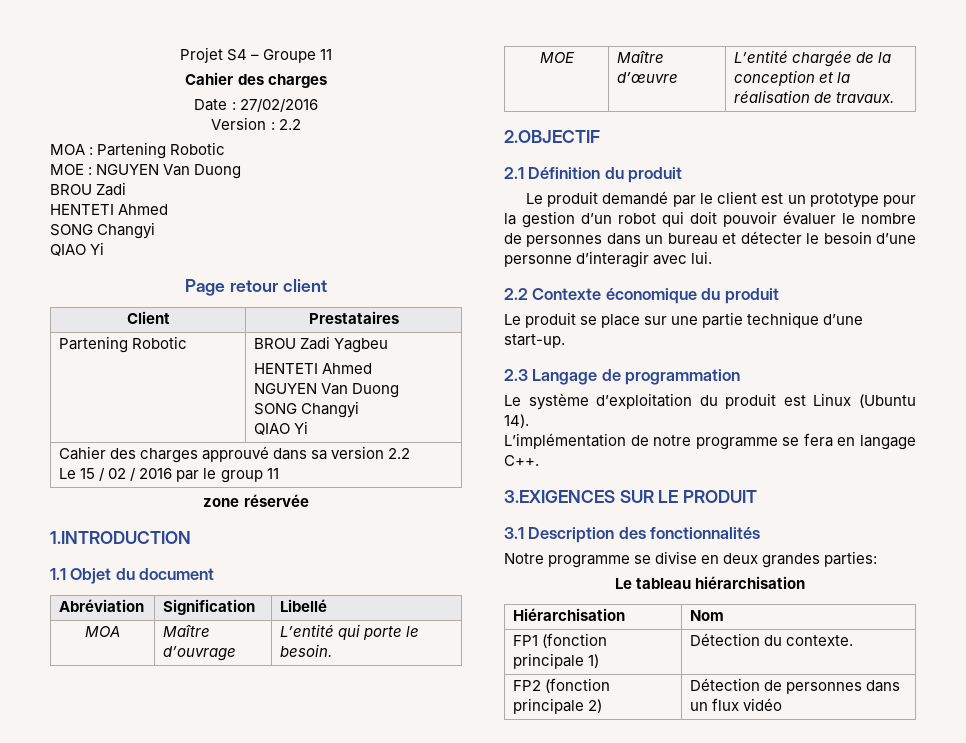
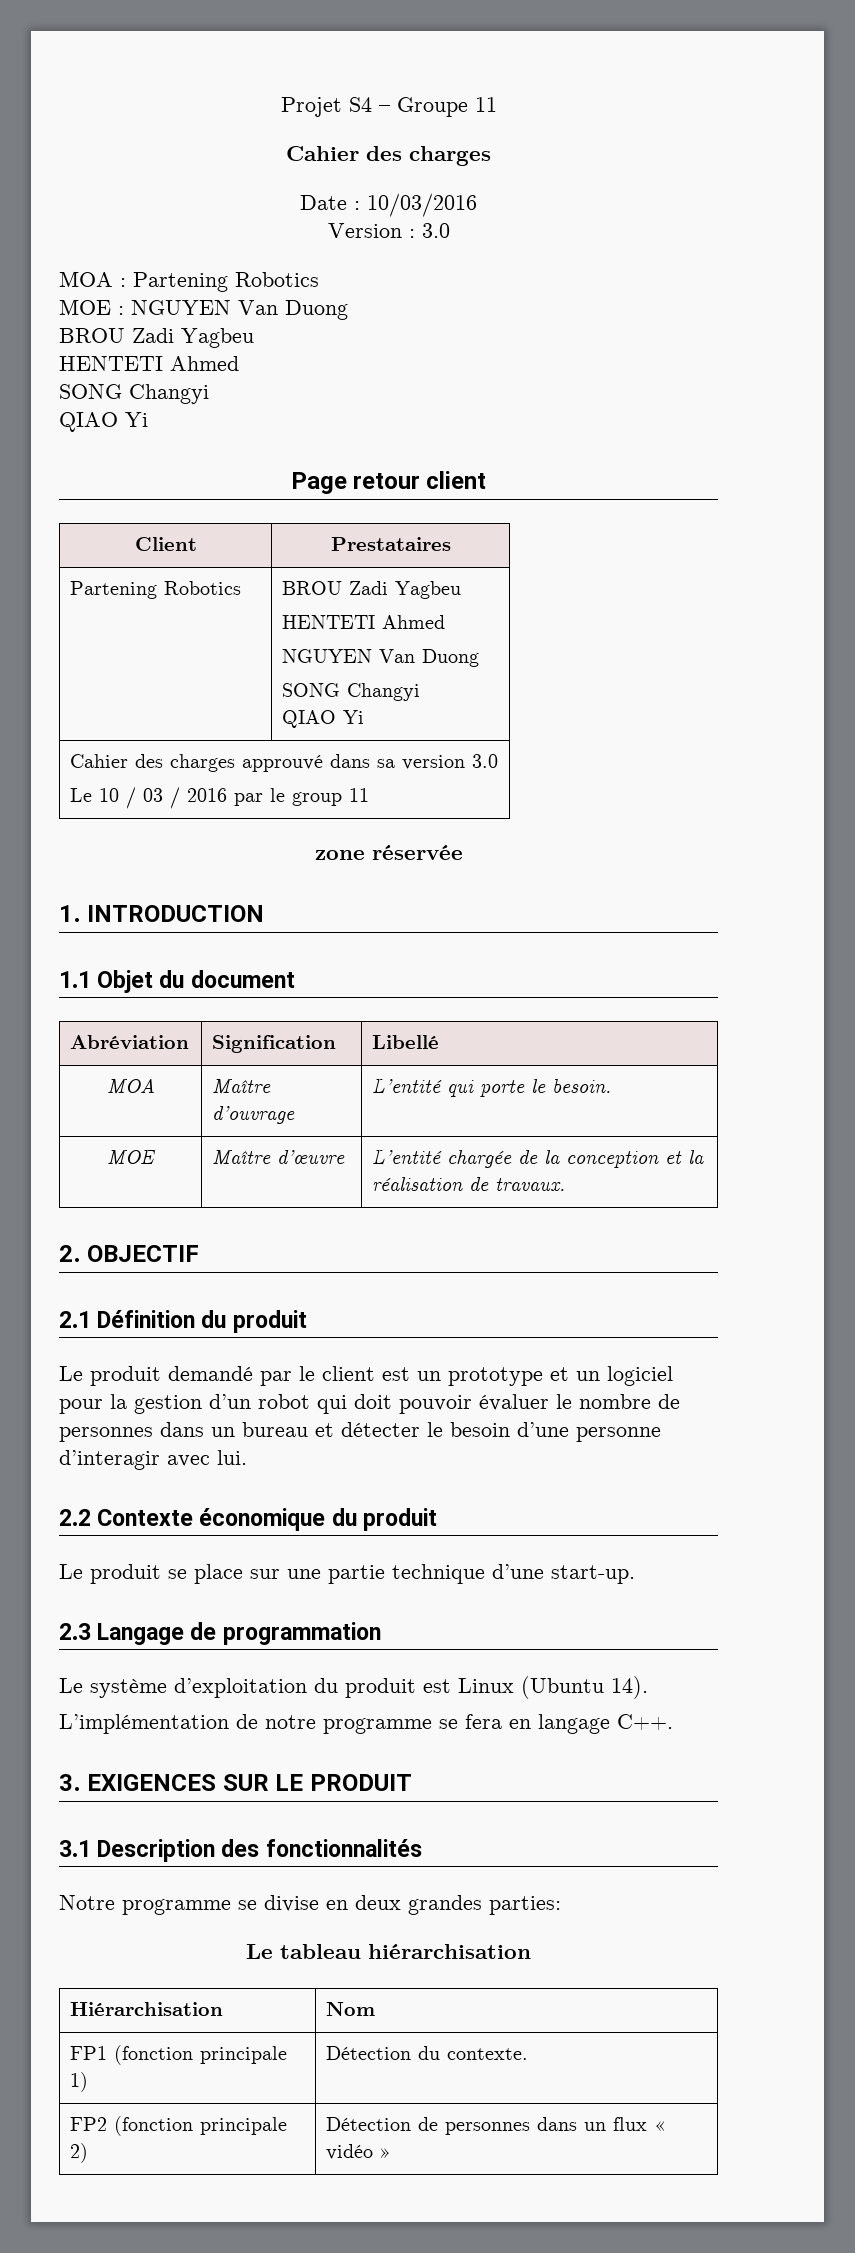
- Date : 27/02/2016
+ Date : 10/03/2016
- Version : 2.2
+ Version : 3.0
- MOA : Partening Robotic
+ MOA : Partening Robotics
  MOE : NGUYEN Van Duong
- BROU Zadi
+ BROU Zadi Yagbeu
- Partening Robotic | BROU Zadi Yagbeu
+ Partening Robotics | BROU Zadi Yagbeu
- Cahier des charges approuvé dans sa version 2.2
- Le 15 / 02 / 2016 par le group 11
+ Cahier des charges approuvé dans sa version 3.0
+ Le 10 / 03 / 2016 par le group 11
- 1.INTRODUCTION
+ 1. INTRODUCTION
- 2.OBJECTIF
+ 2. OBJECTIF
- Le produit demandé par le client est un prototype pour la gestion d’un robot qui doit pouvoir évaluer le nombre de personnes dans un bureau et détecter le besoin d’une personne d’interagir avec lui.
+ Le produit demandé par le client est un prototype et un logiciel pour la gestion d’un robot qui doit pouvoir évaluer le nombre de personnes dans un bureau et détecter le besoin d’une personne d’interagir avec lui.
- 3.EXIGENCES SUR LE PRODUIT
+ 3. EXIGENCES SUR LE PRODUIT
- FP2 (fonction principale 2) | Détection de personnes dans un flux vidéo
+ FP2 (fonction principale 2) | Détection de personnes dans un flux « vidéo »

